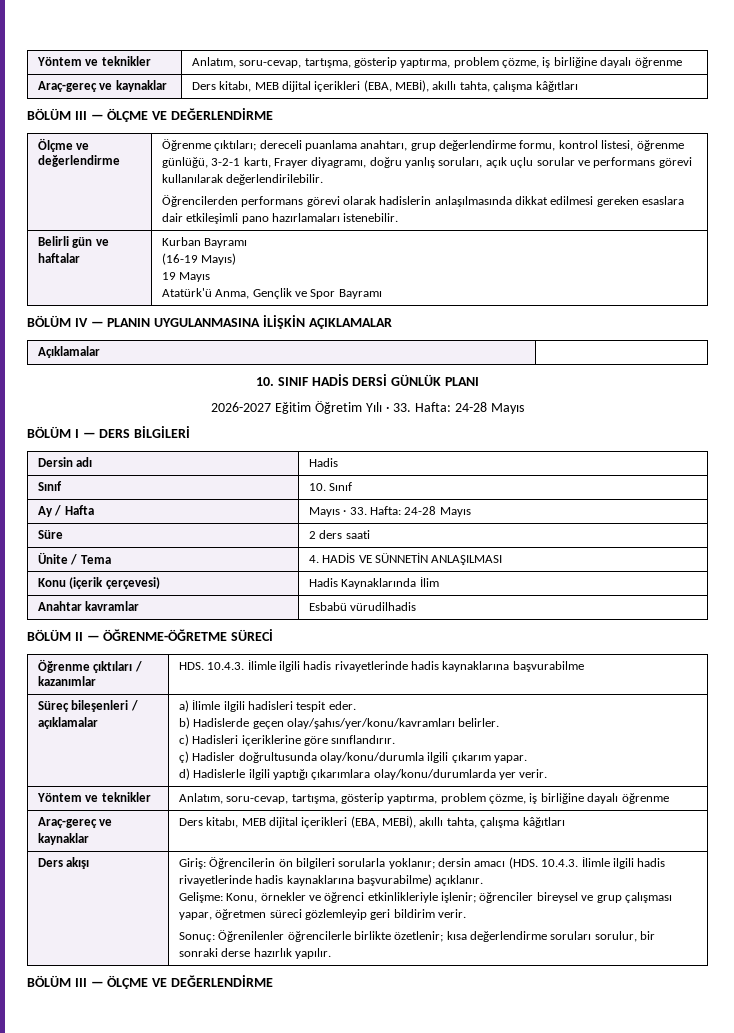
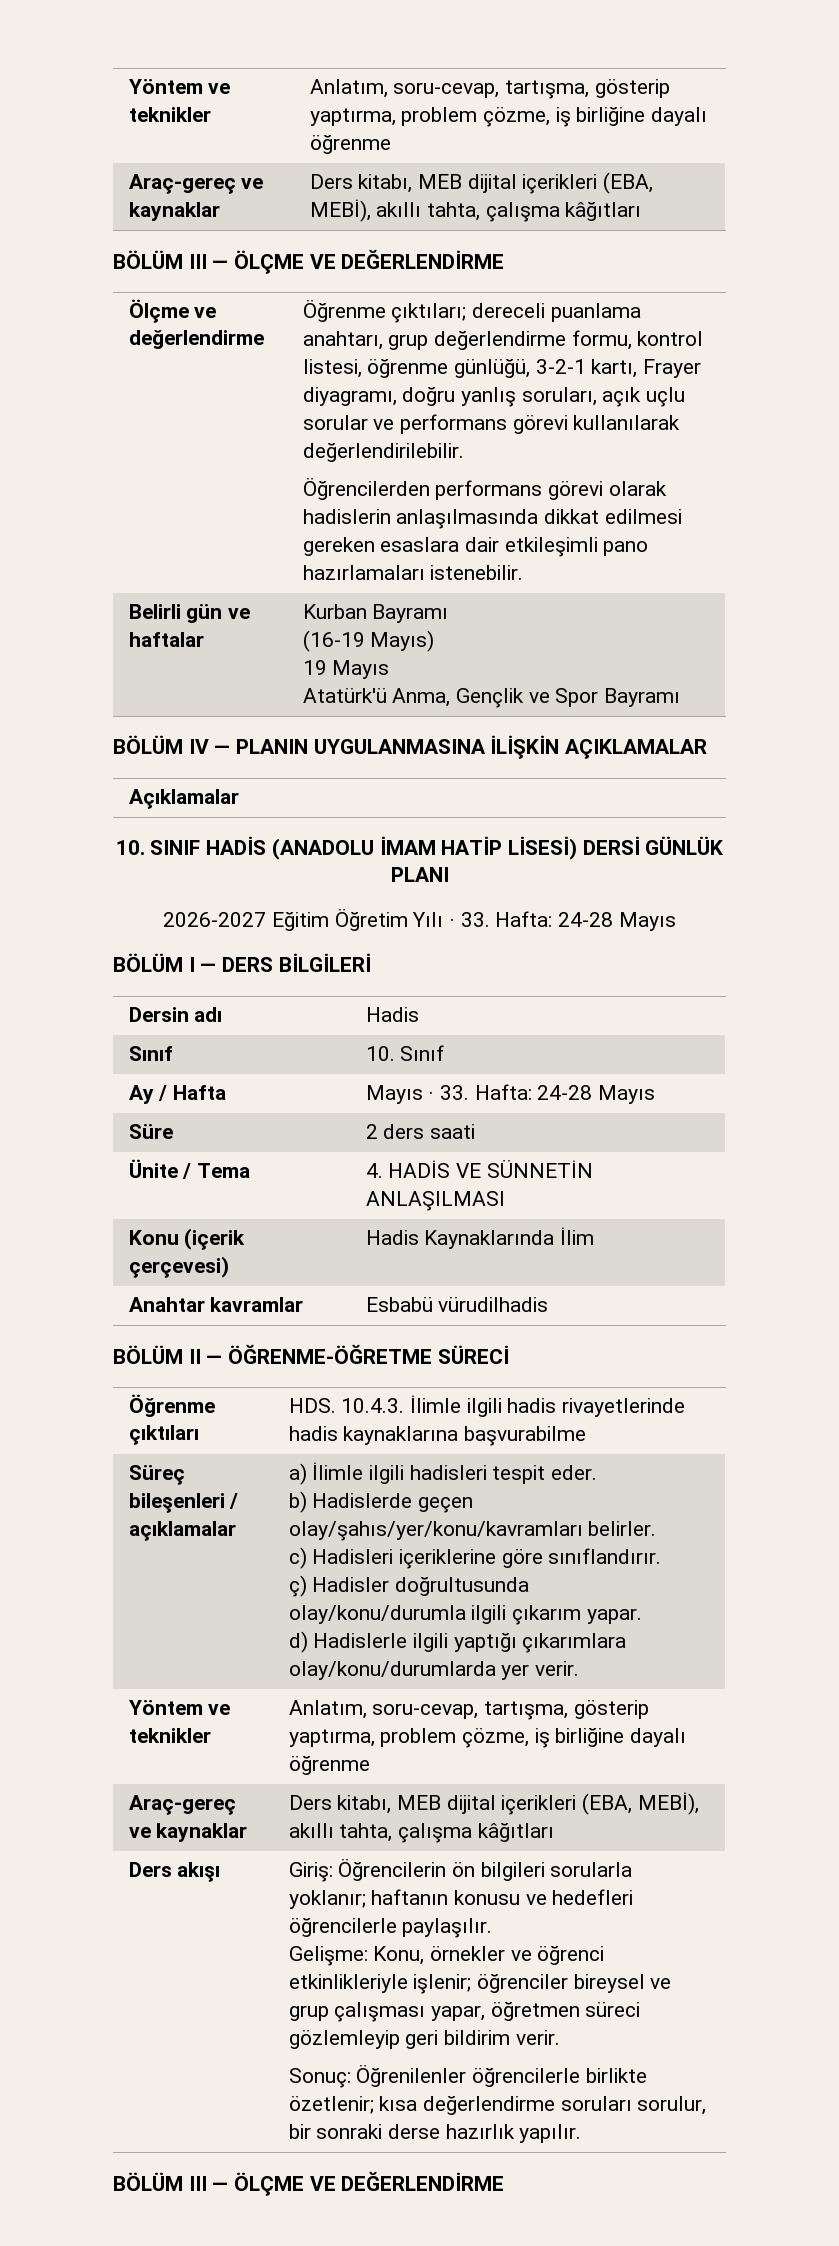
- 10. SINIF HADİS DERSİ GÜNLÜK PLANI
+ 10. SINIF HADİS (ANADOLU İMAM HATİP LİSESİ) DERSİ GÜNLÜK PLANI
- Öğrenme çıktıları / kazanımlar | HDS. 10.4.3. İlimle ilgili hadis rivayetlerinde hadis kaynaklarına başvurabilme
+ Öğrenme çıktıları | HDS. 10.4.3. İlimle ilgili hadis rivayetlerinde hadis kaynaklarına başvurabilme
- Giriş: Öğrencilerin ön bilgileri sorularla yoklanır; dersin amacı (HDS. 10.4.3. İlimle ilgili hadis rivayetlerinde hadis kaynaklarına başvurabilme) açıklanır.
+ Giriş: Öğrencilerin ön bilgileri sorularla yoklanır; haftanın konusu ve hedefleri öğrencilerle paylaşılır.

